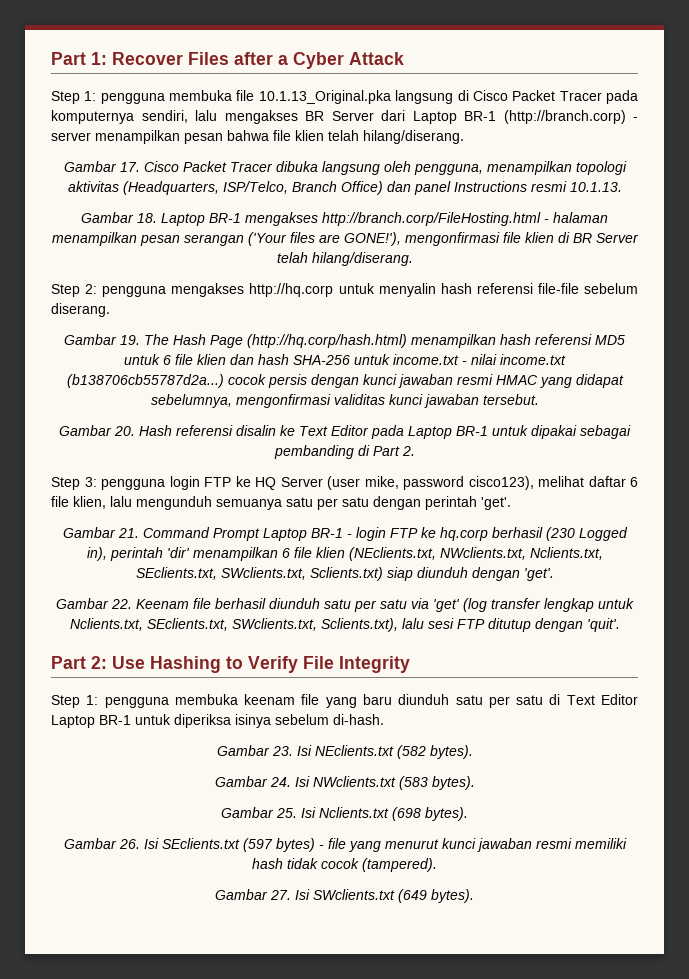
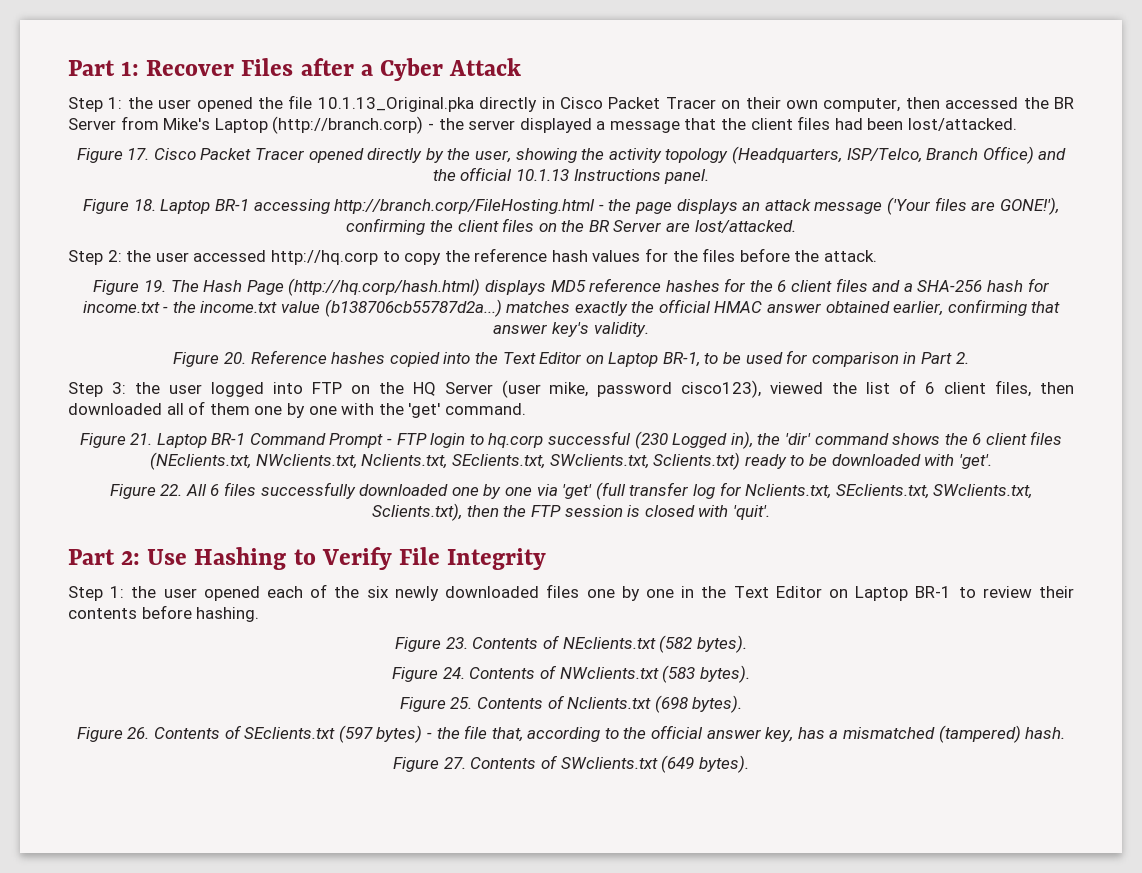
- Step 1: pengguna membuka file 10.1.13_Original.pka langsung di Cisco Packet Tracer pada komputernya sendiri, lalu mengakses BR Server dari Laptop BR-1 (http://branch.corp) - server menampilkan pesan bahwa file klien telah hilang/diserang.
- Gambar 17. Cisco Packet Tracer dibuka langsung oleh pengguna, menampilkan topologi aktivitas (Headquarters, ISP/Telco, Branch Office) dan panel Instructions resmi 10.1.13.
- Gambar 18. Laptop BR-1 mengakses http://branch.corp/FileHosting.html - halaman menampilkan pesan serangan ('Your files are GONE!'), mengonfirmasi file klien di BR Server telah hilang/diserang.
- Step 2: pengguna mengakses http://hq.corp untuk menyalin hash referensi file-file sebelum diserang.
- Gambar 19. The Hash Page (http://hq.corp/hash.html) menampilkan hash referensi MD5 untuk 6 file klien dan hash SHA-256 untuk income.txt - nilai income.txt (b138706cb55787d2a...) cocok persis dengan kunci jawaban resmi HMAC yang didapat sebelumnya, mengonfirmasi validitas kunci jawaban tersebut.
- Gambar 20. Hash referensi disalin ke Text Editor pada Laptop BR-1 untuk dipakai sebagai pembanding di Part 2.
- Step 3: pengguna login FTP ke HQ Server (user mike, password cisco123), melihat daftar 6 file klien, lalu mengunduh semuanya satu per satu dengan perintah 'get'.
- Gambar 21. Command Prompt Laptop BR-1 - login FTP ke hq.corp berhasil (230 Logged in), perintah 'dir' menampilkan 6 file klien (NEclients.txt, NWclients.txt, Nclients.txt, SEclients.txt, SWclients.txt, Sclients.txt) siap diunduh dengan 'get'.
- Gambar 22. Keenam file berhasil diunduh satu per satu via 'get' (log transfer lengkap untuk Nclients.txt, SEclients.txt, SWclients.txt, Sclients.txt), lalu sesi FTP ditutup dengan 'quit'.
+ Step 1: the user opened the file 10.1.13_Original.pka directly in Cisco Packet Tracer on their own computer, then accessed the BR Server from Mike's Laptop (http://branch.corp) - the server displayed a message that the client files had been lost/attacked.
+ Figure 17. Cisco Packet Tracer opened directly by the user, showing the activity topology (Headquarters, ISP/Telco, Branch Office) and the official 10.1.13 Instructions panel.
+ Figure 18. Laptop BR-1 accessing http://branch.corp/FileHosting.html - the page displays an attack message ('Your files are GONE!'), confirming the client files on the BR Server are lost/attacked.
+ Step 2: the user accessed http://hq.corp to copy the reference hash values for the files before the attack.
+ Figure 19. The Hash Page (http://hq.corp/hash.html) displays MD5 reference hashes for the 6 client files and a SHA-256 hash for income.txt - the income.txt value (b138706cb55787d2a...) matches exactly the official HMAC answer obtained earlier, confirming that answer key's validity.
+ Figure 20. Reference hashes copied into the Text Editor on Laptop BR-1, to be used for comparison in Part 2.
+ Step 3: the user logged into FTP on the HQ Server (user mike, password cisco123), viewed the list of 6 client files, then downloaded all of them one by one with the 'get' command.
+ Figure 21. Laptop BR-1 Command Prompt - FTP login to hq.corp successful (230 Logged in), the 'dir' command shows the 6 client files (NEclients.txt, NWclients.txt, Nclients.txt, SEclients.txt, SWclients.txt, Sclients.txt) ready to be downloaded with 'get'.
+ Figure 22. All 6 files successfully downloaded one by one via 'get' (full transfer log for Nclients.txt, SEclients.txt, SWclients.txt, Sclients.txt), then the FTP session is closed with 'quit'.
- Step 1: pengguna membuka keenam file yang baru diunduh satu per satu di Text Editor Laptop BR-1 untuk diperiksa isinya sebelum di-hash.
- Gambar 23. Isi NEclients.txt (582 bytes).
+ Step 1: the user opened each of the six newly downloaded files one by one in the Text Editor on Laptop BR-1 to review their contents before hashing.
+ Figure 23. Contents of NEclients.txt (582 bytes).
- Gambar 24. Isi NWclients.txt (583 bytes).
+ Figure 24. Contents of NWclients.txt (583 bytes).
- Gambar 25. Isi Nclients.txt (698 bytes).
+ Figure 25. Contents of Nclients.txt (698 bytes).
- Gambar 26. Isi SEclients.txt (597 bytes) - file yang menurut kunci jawaban resmi memiliki hash tidak cocok (tampered).
- Gambar 27. Isi SWclients.txt (649 bytes).
+ Figure 26. Contents of SEclients.txt (597 bytes) - the file that, according to the official answer key, has a mismatched (tampered) hash.
+ Figure 27. Contents of SWclients.txt (649 bytes).

